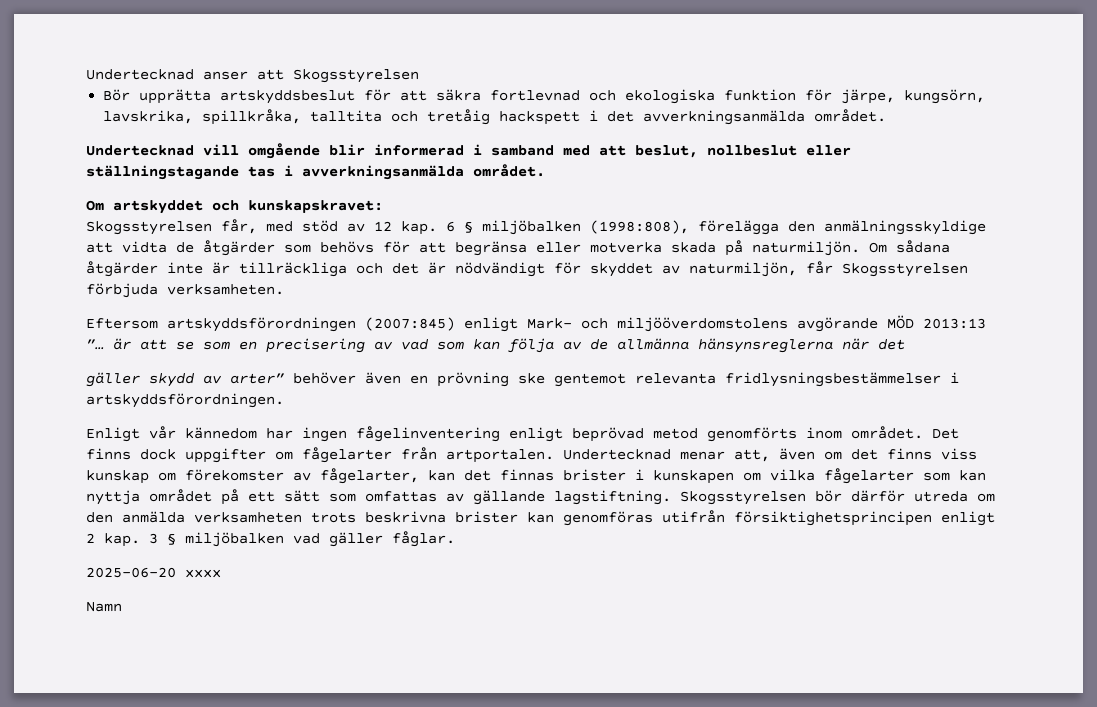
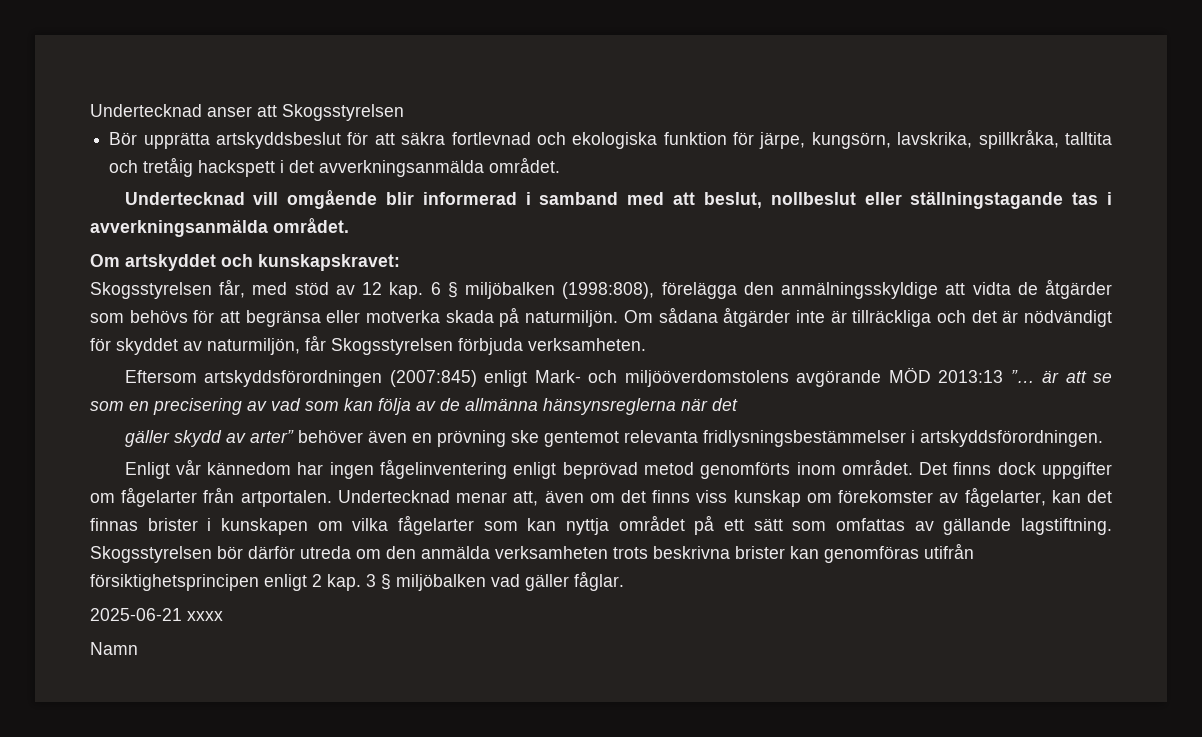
- 2025-06-20 xxxx
+ 2025-06-21 xxxx

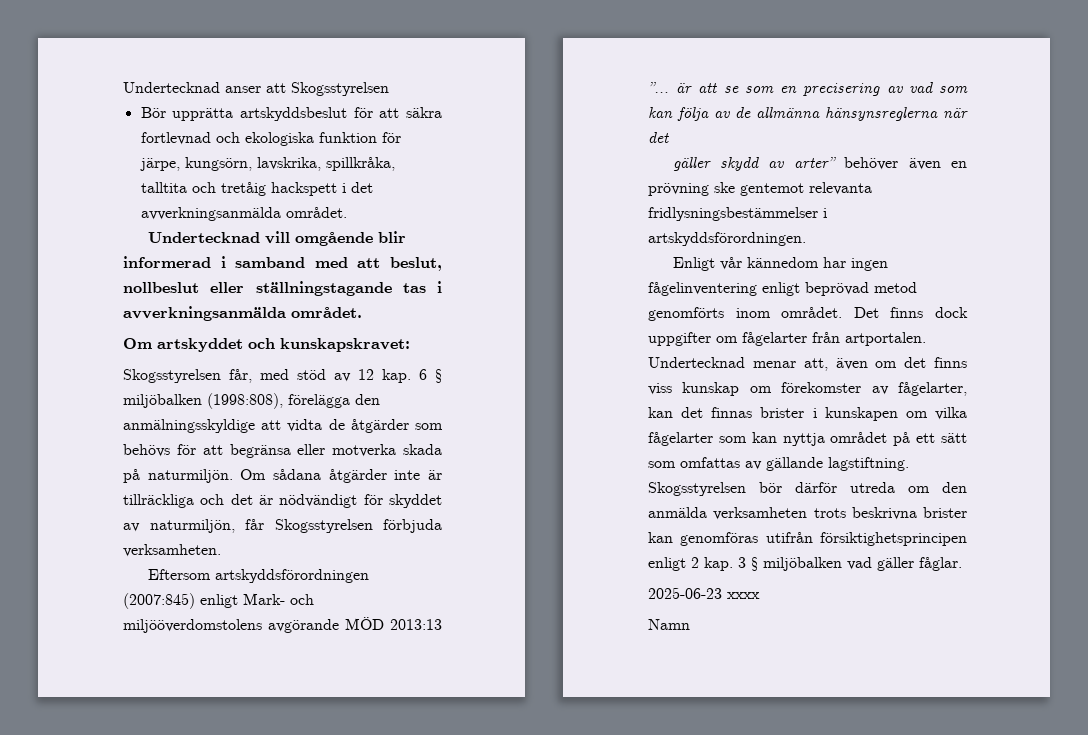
- 2025-06-21 xxxx
+ 2025-06-23 xxxx

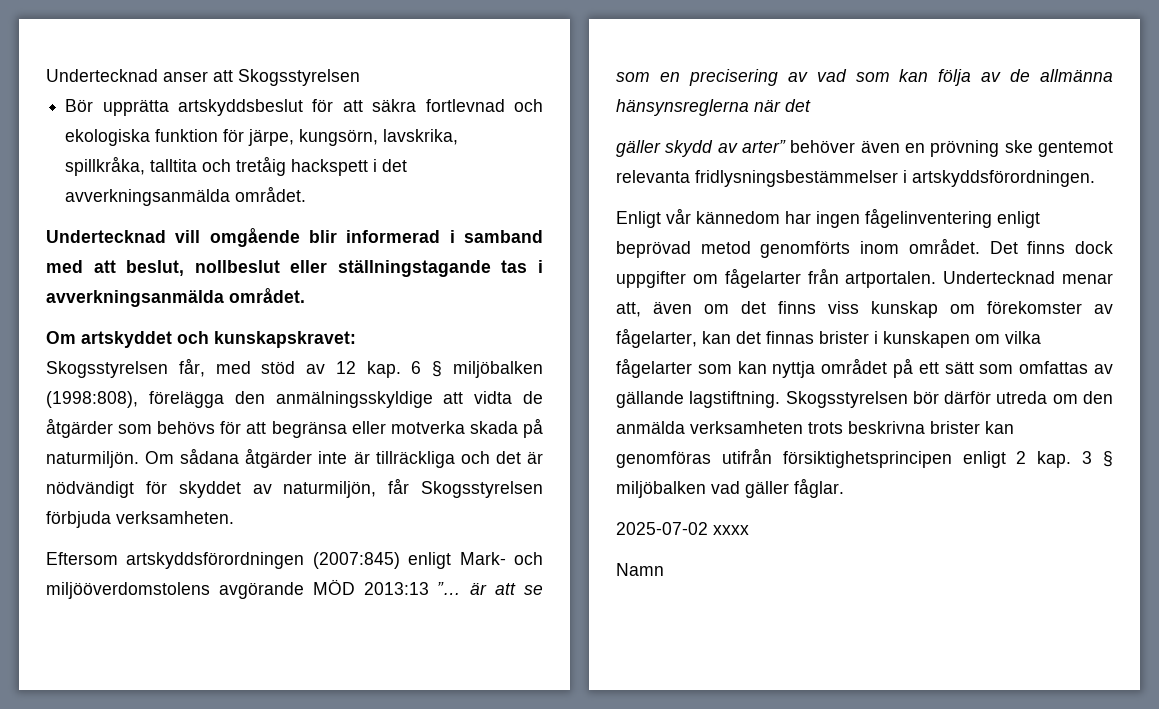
- 2025-06-23 xxxx
+ 2025-07-02 xxxx

